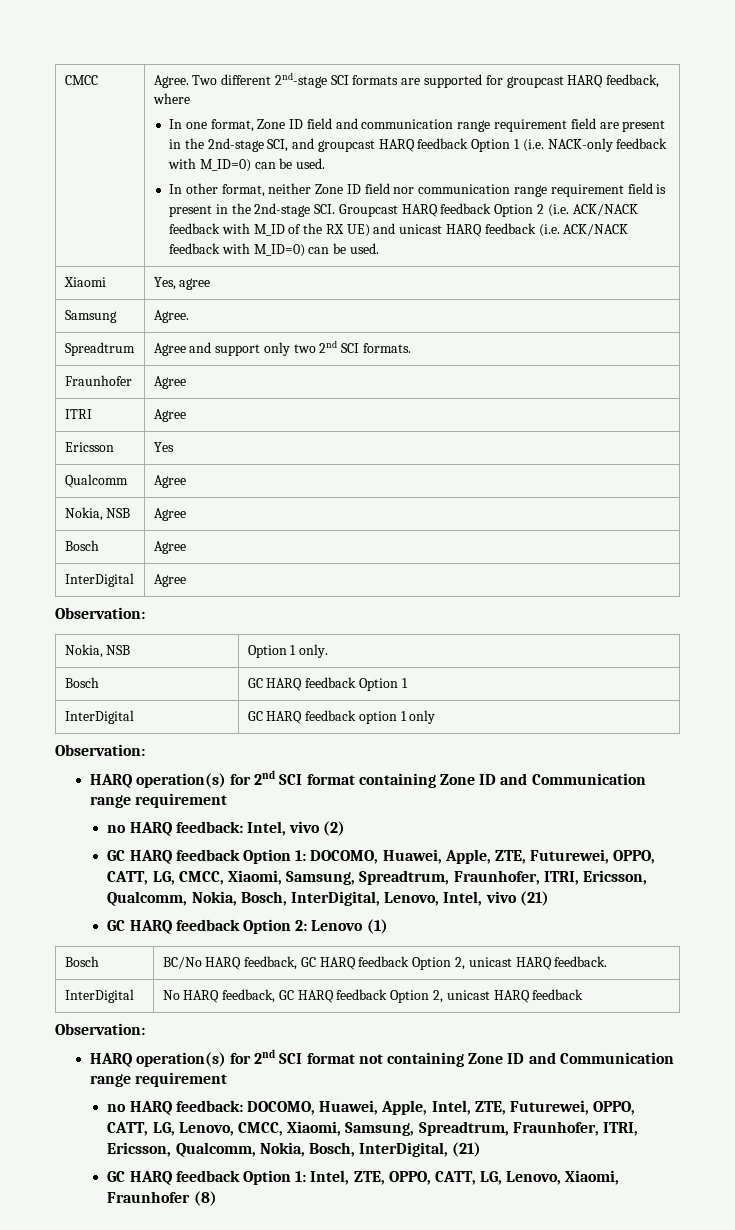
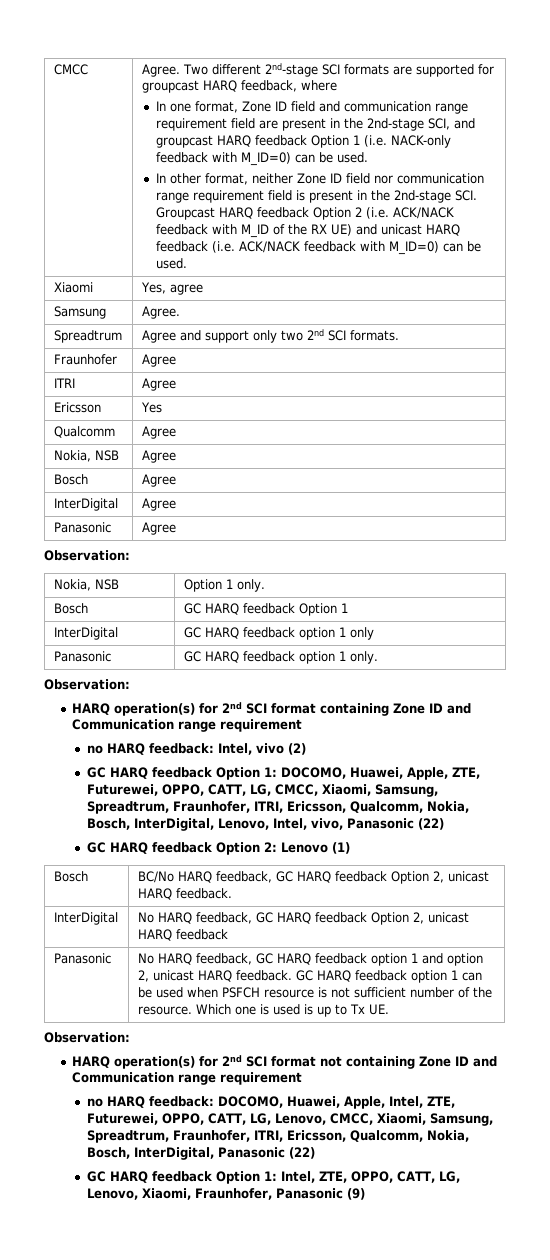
+ Panasonic | Agree
+ Panasonic | GC HARQ feedback option 1 only.
- GC HARQ feedback Option 1: DOCOMO, Huawei, Apple, ZTE, Futurewei, OPPO, CATT, LG, CMCC, Xiaomi, Samsung, Spreadtrum, Fraunhofer, ITRI, Ericsson, Qualcomm, Nokia, Bosch, InterDigital, Lenovo, Intel, vivo (21)
+ GC HARQ feedback Option 1: DOCOMO, Huawei, Apple, ZTE, Futurewei, OPPO, CATT, LG, CMCC, Xiaomi, Samsung, Spreadtrum, Fraunhofer, ITRI, Ericsson, Qualcomm, Nokia, Bosch, InterDigital, Lenovo, Intel, vivo, Panasonic (22)
+ Panasonic | No HARQ feedback, GC HARQ feedback option 1 and option 2, unicast HARQ feedback. GC HARQ feedback option 1 can be used when PSFCH resource is not sufficient number of the resource. Which one is used is up to Tx UE.
- no HARQ feedback: DOCOMO, Huawei, Apple, Intel, ZTE, Futurewei, OPPO, CATT, LG, Lenovo, CMCC, Xiaomi, Samsung, Spreadtrum, Fraunhofer, ITRI, Ericsson, Qualcomm, Nokia, Bosch, InterDigital, (21)
+ no HARQ feedback: DOCOMO, Huawei, Apple, Intel, ZTE, Futurewei, OPPO, CATT, LG, Lenovo, CMCC, Xiaomi, Samsung, Spreadtrum, Fraunhofer, ITRI, Ericsson, Qualcomm, Nokia, Bosch, InterDigital, Panasonic (22)
- GC HARQ feedback Option 1: Intel, ZTE, OPPO, CATT, LG, Lenovo, Xiaomi, Fraunhofer (8)
+ GC HARQ feedback Option 1: Intel, ZTE, OPPO, CATT, LG, Lenovo, Xiaomi, Fraunhofer, Panasonic (9)

